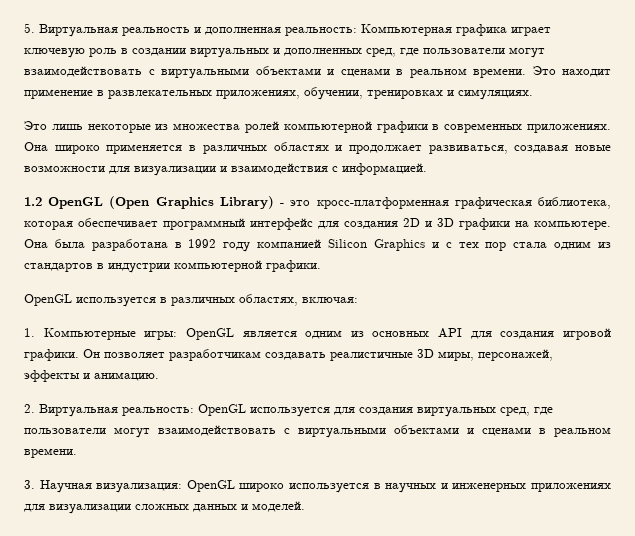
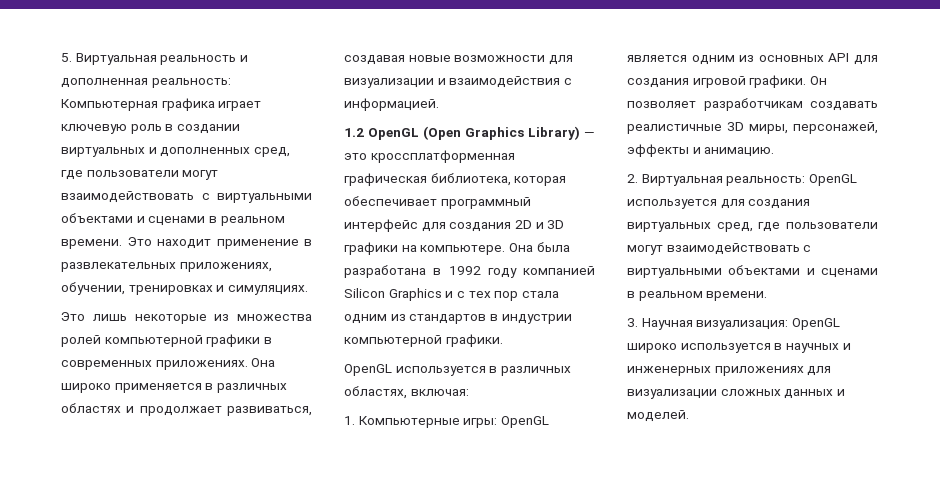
- 1.2 OpenGL (Open Graphics Library) - это кросс-платформенная графическая библиотека, которая обеспечивает программный интерфейс для создания 2D и 3D графики на компьютере.
+ 1.2 OpenGL (Open Graphics Library) — это кроссплатформенная графическая библиотека, которая обеспечивает программный интерфейс для создания 2D и 3D графики на компьютере.

